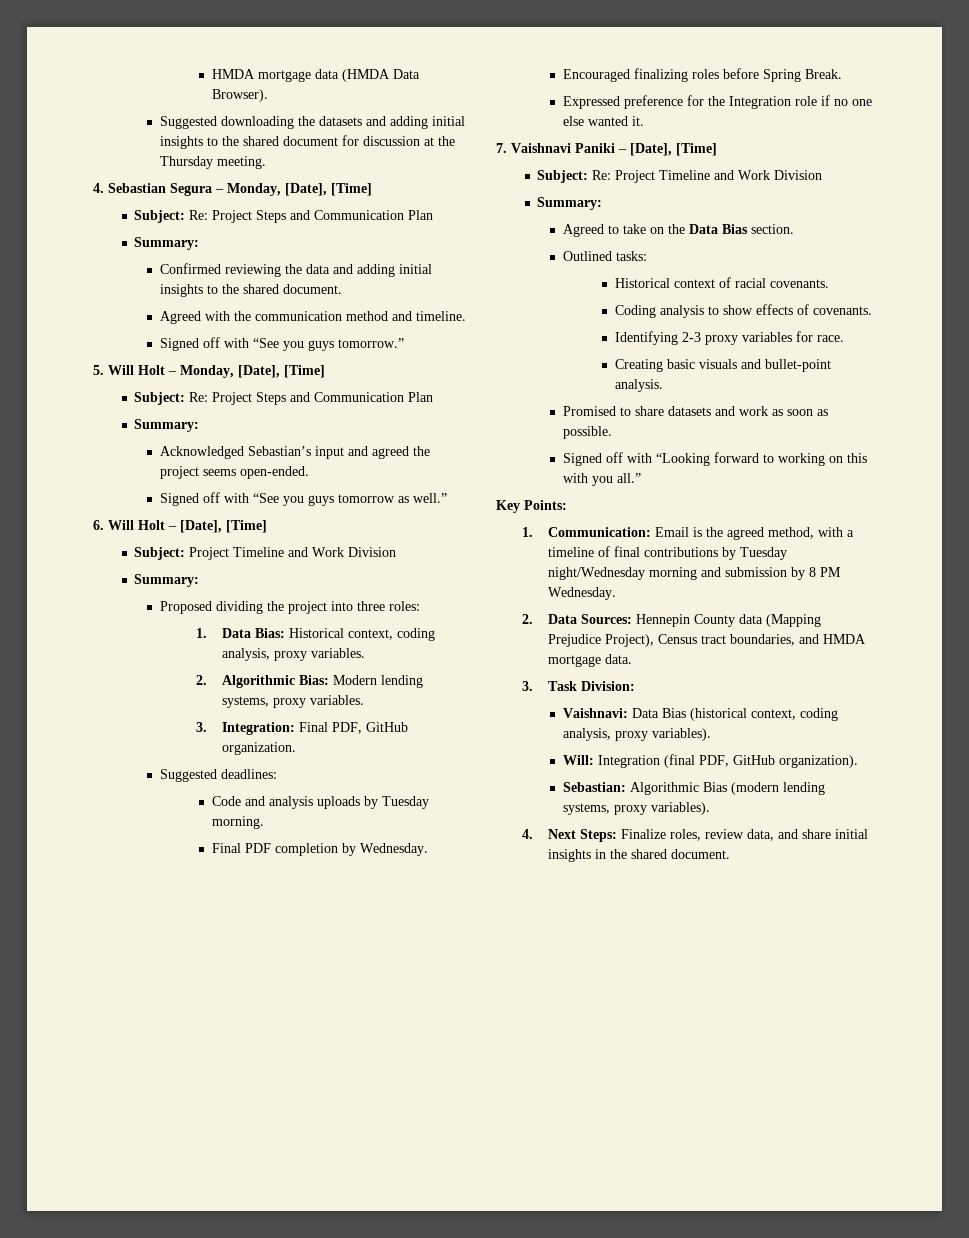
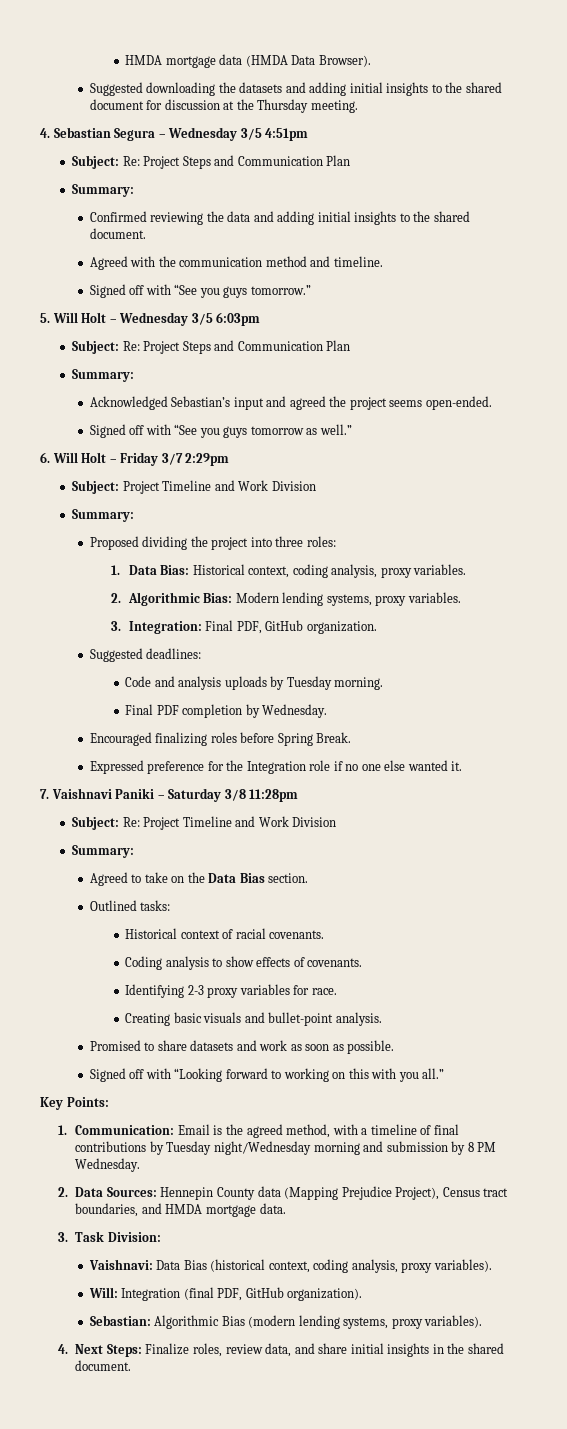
- 4. Sebastian Segura – Monday, [Date], [Time]
+ 4. Sebastian Segura – Wednesday 3/5 4:51pm
- 5. Will Holt – Monday, [Date], [Time]
+ 5. Will Holt – Wednesday 3/5 6:03pm
- 6. Will Holt – [Date], [Time]
+ 6. Will Holt – Friday 3/7 2:29pm
- 7. Vaishnavi Paniki – [Date], [Time]
+ 7. Vaishnavi Paniki – Saturday 3/8 11:28pm

